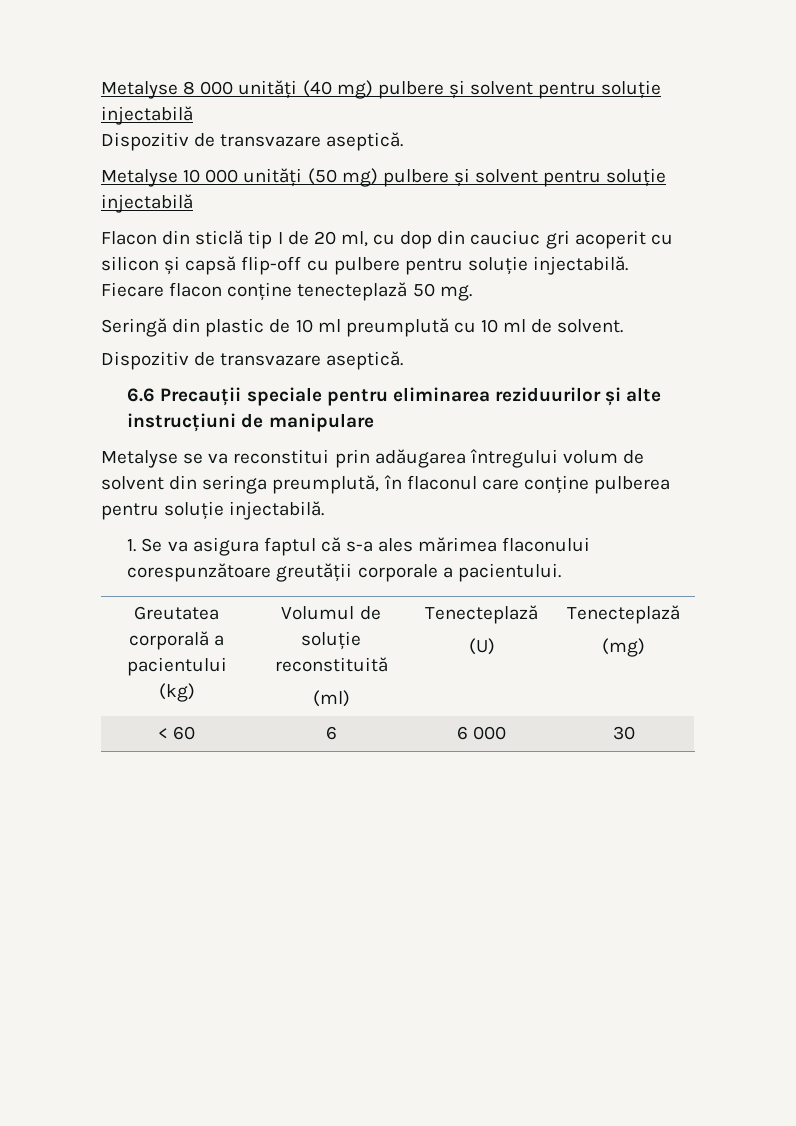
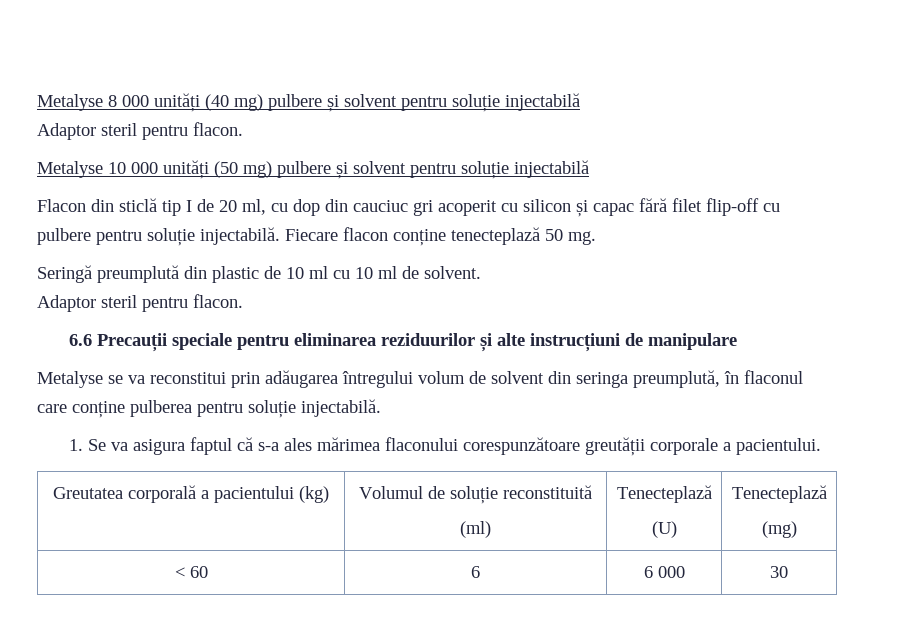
  Metalyse 8 000 unități (40 mg) pulbere și solvent pentru soluție injectabilă
- Dispozitiv de transvazare aseptică.
+ Adaptor steril pentru flacon.
- Flacon din sticlă tip I de 20 ml, cu dop din cauciuc gri acoperit cu silicon și capsă flip-off cu pulbere pentru soluție injectabilă.
+ Flacon din sticlă tip I de 20 ml, cu dop din cauciuc gri acoperit cu silicon și capac fără filet flip-off cu pulbere pentru soluție injectabilă.
- Seringă din plastic de 10 ml preumplută cu 10 ml de solvent.
- Dispozitiv de transvazare aseptică.
+ Seringă preumplută din plastic de 10 ml cu 10 ml de solvent.
+ Adaptor steril pentru flacon.

